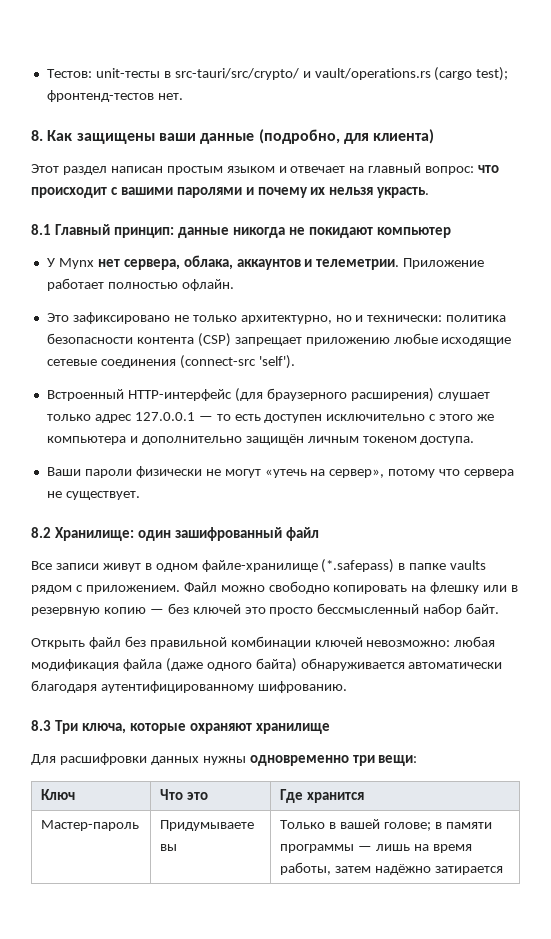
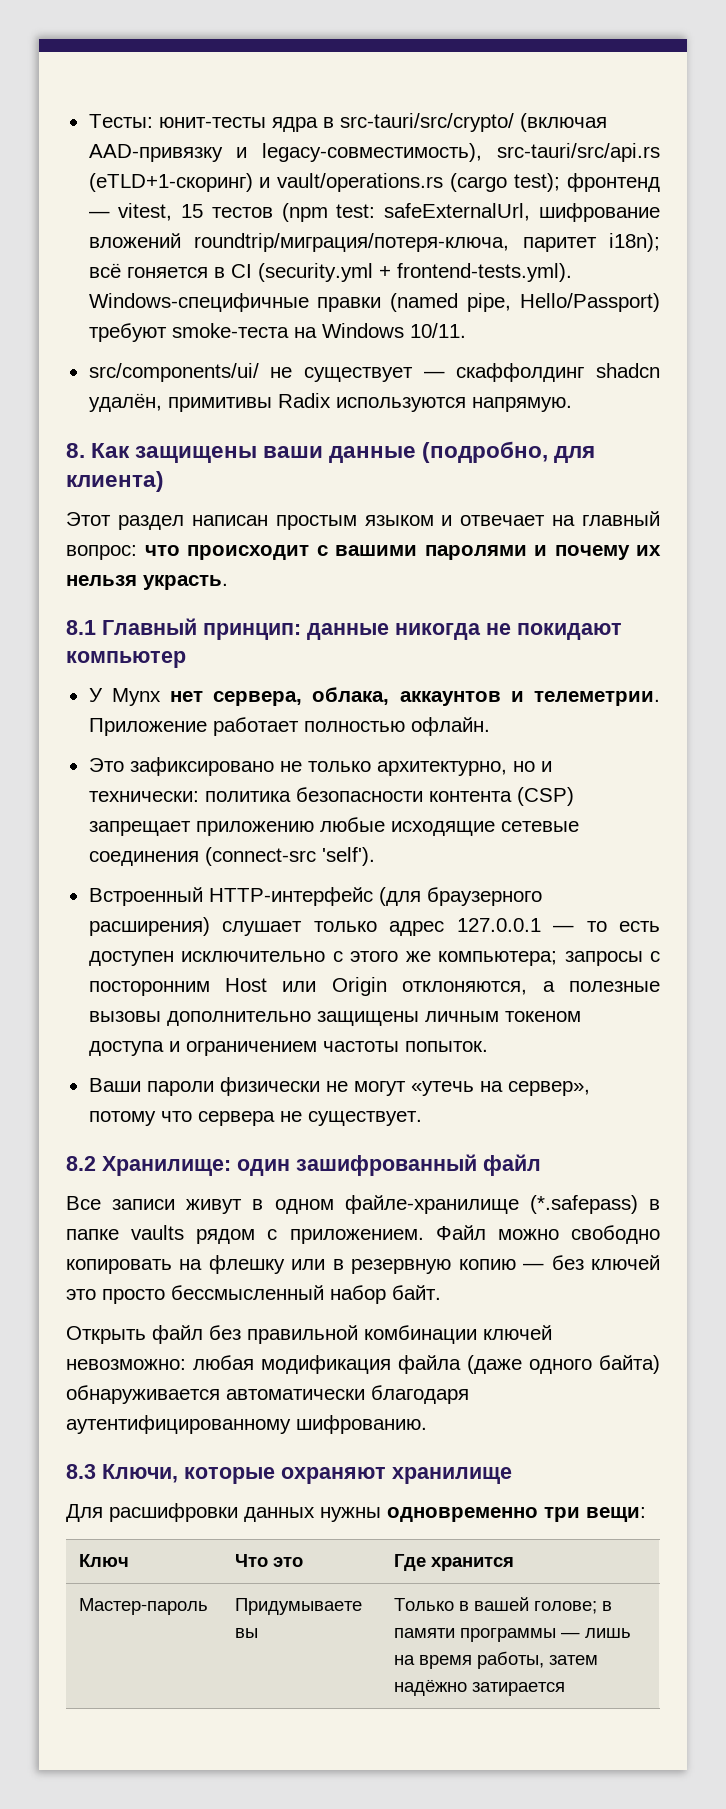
- Тестов: unit-тесты в src-tauri/src/crypto/ и vault/operations.rs (cargo test); фронтенд-тестов нет.
+ Тесты: юнит-тесты ядра в src-tauri/src/crypto/ (включая AAD-привязку и legacy-совместимость), src-tauri/src/api.rs (eTLD+1-скоринг) и vault/operations.rs (cargo test); фронтенд — vitest, 15 тестов (npm test: safeExternalUrl, шифрование вложений roundtrip/миграция/потеря-ключа, паритет i18n); всё гоняется в CI (security.yml + frontend-tests.yml). Windows-специфичные правки (named pipe, Hello/Passport) требуют smoke-теста на Windows 10/11.
+ src/components/ui/ не существует — скаффолдинг shadcn удалён, примитивы Radix используются напрямую.
- Встроенный HTTP-интерфейс (для браузерного расширения) слушает только адрес 127.0.0.1 — то есть доступен исключительно с этого же компьютера и дополнительно защищён личным токеном доступа.
+ Встроенный HTTP-интерфейс (для браузерного расширения) слушает только адрес 127.0.0.1 — то есть доступен исключительно с этого же компьютера; запросы с посторонним Host или Origin отклоняются, а полезные вызовы дополнительно защищены личным токеном доступа и ограничением частоты попыток.
- 8.3 Три ключа, которые охраняют хранилище
+ 8.3 Ключи, которые охраняют хранилище

